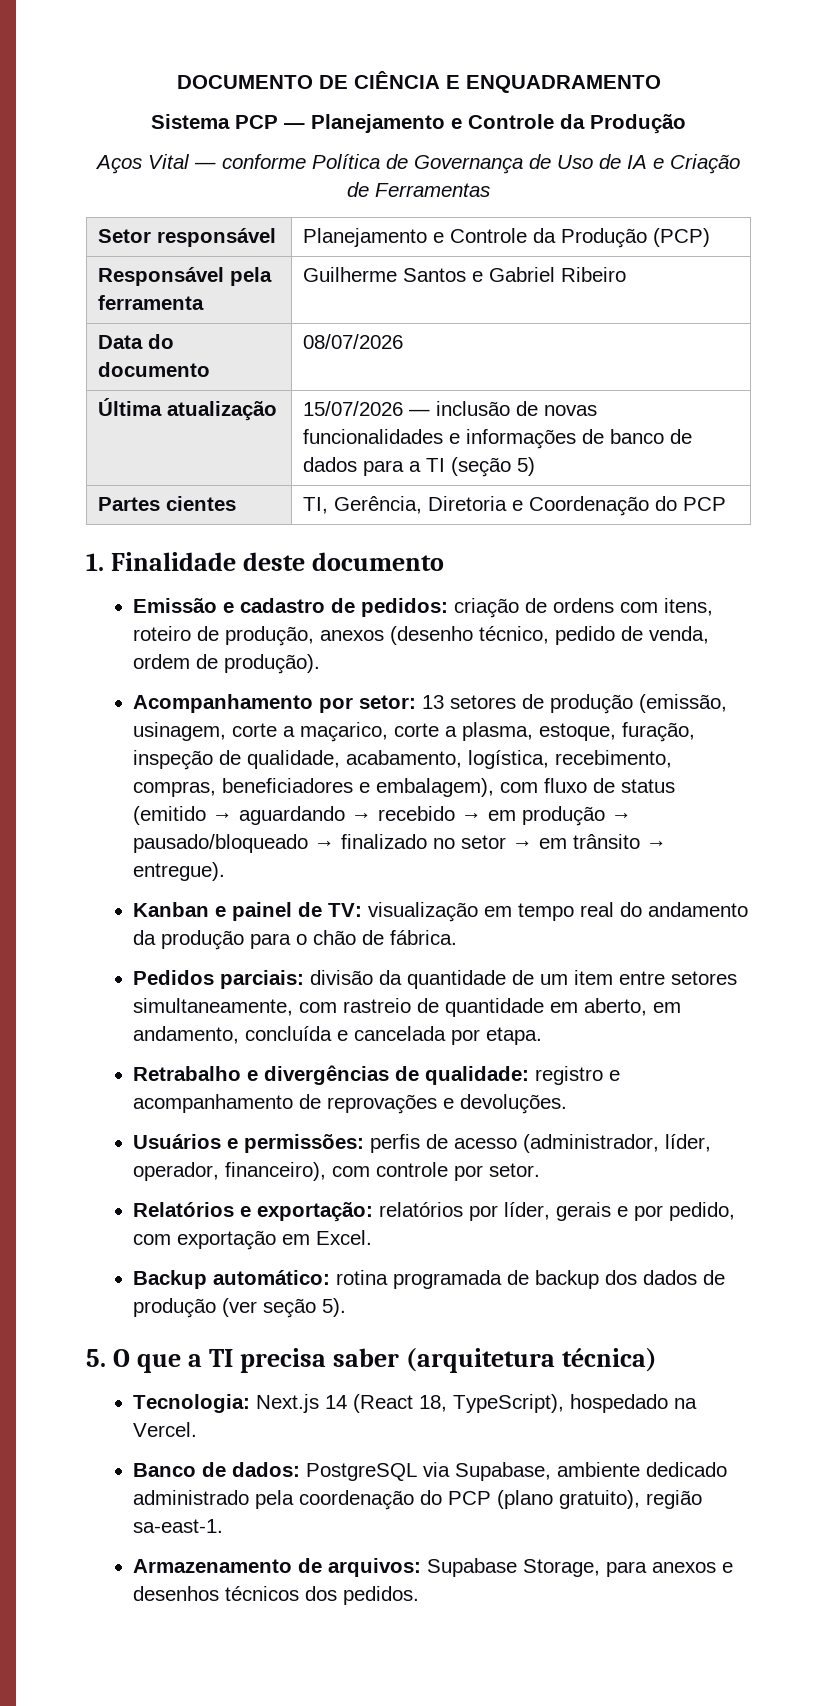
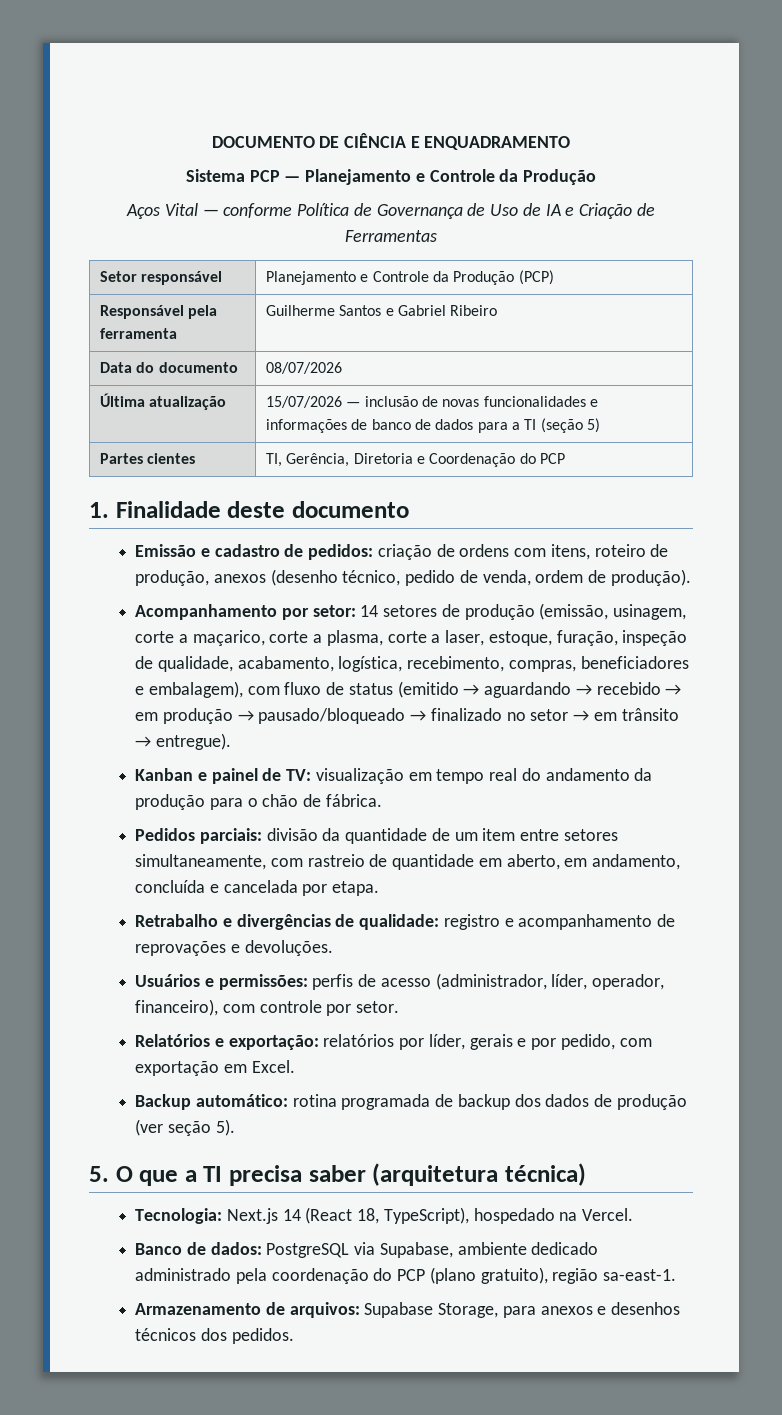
- Acompanhamento por setor: 13 setores de produção (emissão, usinagem, corte a maçarico, corte a plasma, estoque, furação, inspeção de qualidade, acabamento, logística, recebimento, compras, beneficiadores e embalagem), com fluxo de status (emitido → aguardando → recebido → em produção → pausado/bloqueado → finalizado no setor → em trânsito → entregue).
+ Acompanhamento por setor: 14 setores de produção (emissão, usinagem, corte a maçarico, corte a plasma, corte a laser, estoque, furação, inspeção de qualidade, acabamento, logística, recebimento, compras, beneficiadores e embalagem), com fluxo de status (emitido → aguardando → recebido → em produção → pausado/bloqueado → finalizado no setor → em trânsito → entregue).

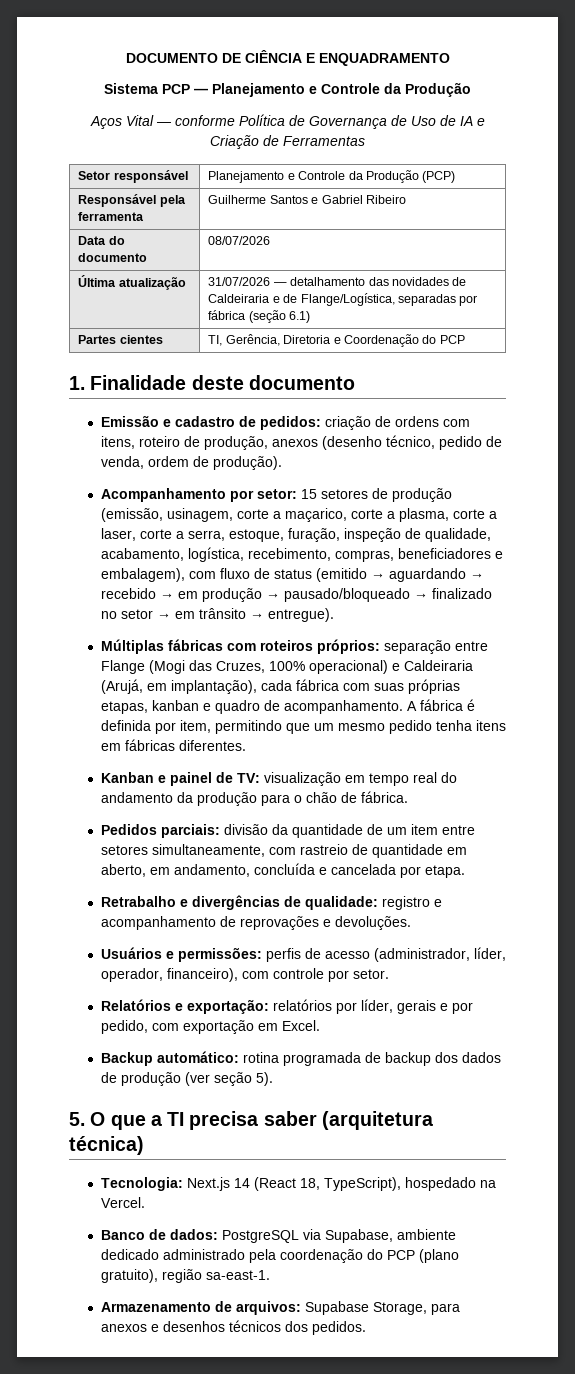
- Última atualização | 15/07/2026 — inclusão de novas funcionalidades e informações de banco de dados para a TI (seção 5)
+ Última atualização | 31/07/2026 — detalhamento das novidades de Caldeiraria e de Flange/Logística, separadas por fábrica (seção 6.1)
- Acompanhamento por setor: 14 setores de produção (emissão, usinagem, corte a maçarico, corte a plasma, corte a laser, estoque, furação, inspeção de qualidade, acabamento, logística, recebimento, compras, beneficiadores e embalagem), com fluxo de status (emitido → aguardando → recebido → em produção → pausado/bloqueado → finalizado no setor → em trânsito → entregue).
+ Acompanhamento por setor: 15 setores de produção (emissão, usinagem, corte a maçarico, corte a plasma, corte a laser, corte a serra, estoque, furação, inspeção de qualidade, acabamento, logística, recebimento, compras, beneficiadores e embalagem), com fluxo de status (emitido → aguardando → recebido → em produção → pausado/bloqueado → finalizado no setor → em trânsito → entregue).
+ Múltiplas fábricas com roteiros próprios: separação entre Flange (Mogi das Cruzes, 100% operacional) e Caldeiraria (Arujá, em implantação), cada fábrica com suas próprias etapas, kanban e quadro de acompanhamento. A fábrica é definida por item, permitindo que um mesmo pedido tenha itens em fábricas diferentes.

